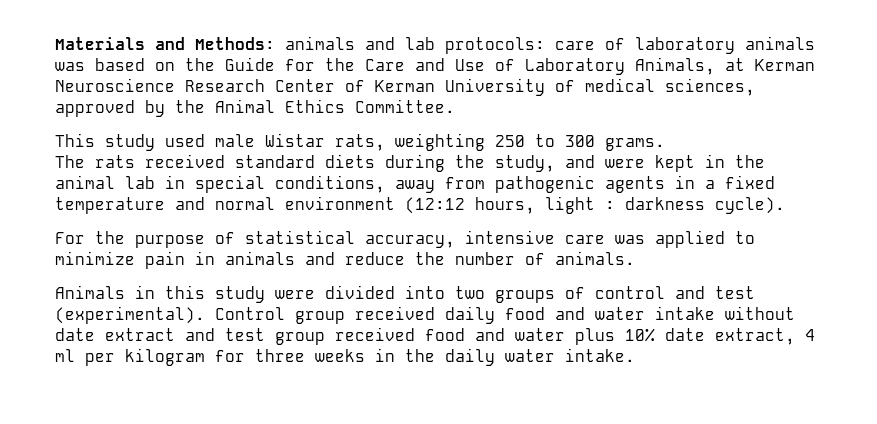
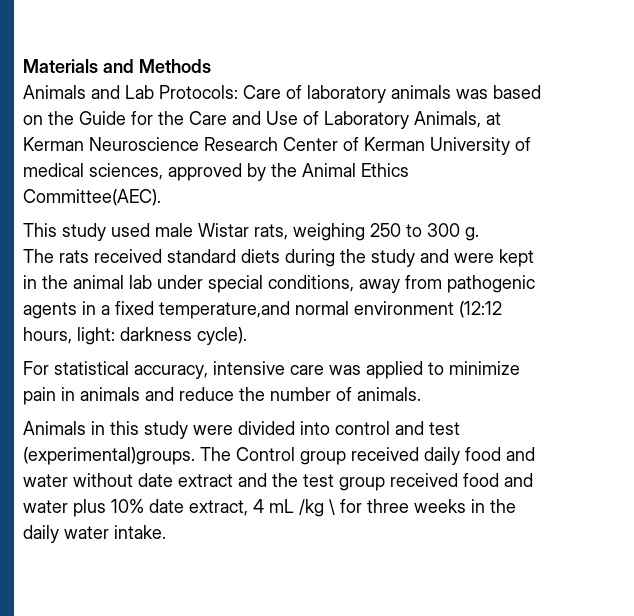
- Materials and Methods: animals and lab protocols: care of laboratory animals was based on the Guide for the Care and Use of Laboratory Animals, at Kerman Neuroscience Research Center of Kerman University of medical sciences, approved by the Animal Ethics Committee.
+ Materials and Methods
+ Animals and Lab Protocols: Care of laboratory animals was based on the Guide for the Care and Use of Laboratory Animals, at Kerman Neuroscience Research Center of Kerman University of medical sciences, approved by the Animal Ethics Committee(AEC).
- This study used male Wistar rats, weighting 250 to 300 grams.
+ This study used male Wistar rats, weighing 250 to 300 g.
- The rats received standard diets during the study, and were kept in the animal lab in special conditions, away from pathogenic agents in a fixed temperature and normal environment (12:12 hours, light : darkness cycle).
+ The rats received standard diets during the study and were kept in the animal lab under special conditions, away from pathogenic agents in a fixed temperature,and normal environment (12:12 hours, light: darkness cycle).
- For the purpose of statistical accuracy, intensive care was applied to minimize pain in animals and reduce the number of animals.
+ For statistical accuracy, intensive care was applied to minimize pain in animals and reduce the number of animals.
- Animals in this study were divided into two groups of control and test (experimental). Control group received daily food and water intake without date extract and test group received food and water plus 10% date extract, 4 ml per kilogram for three weeks in the daily water intake.
+ Animals in this study were divided into control and test (experimental)groups. The Control group received daily food and water without date extract and the test group received food and water plus 10% date extract, 4 mL /kg \ for three weeks in the daily water intake.

